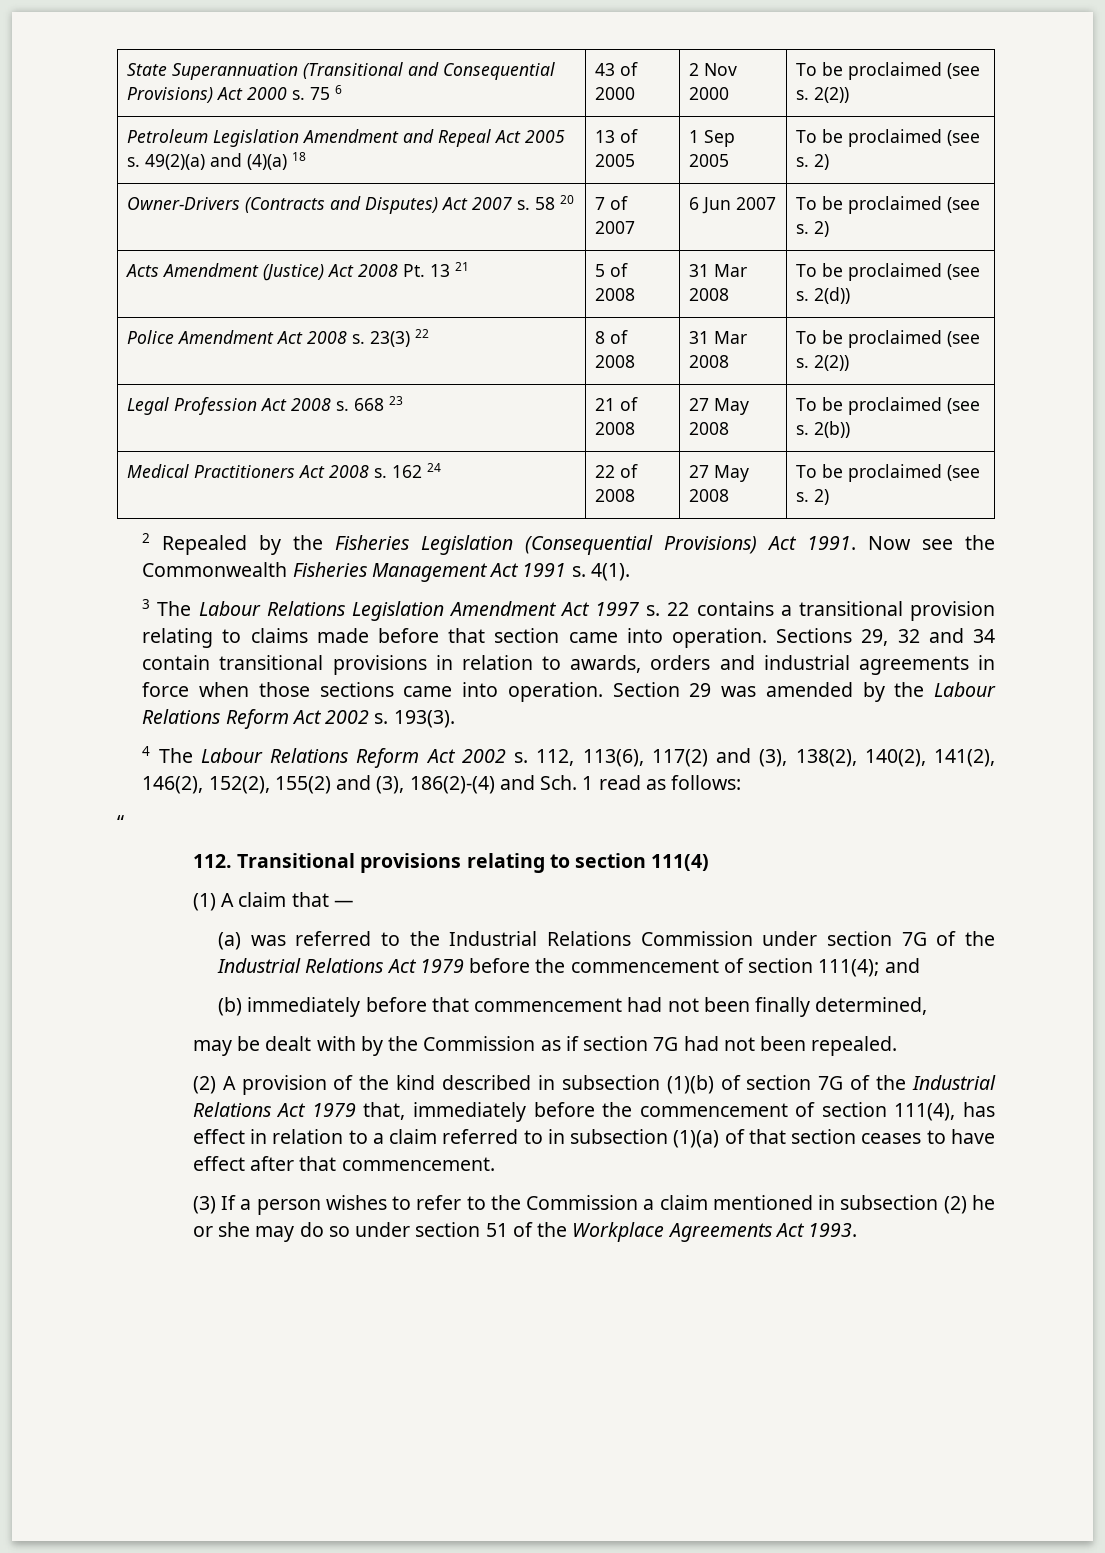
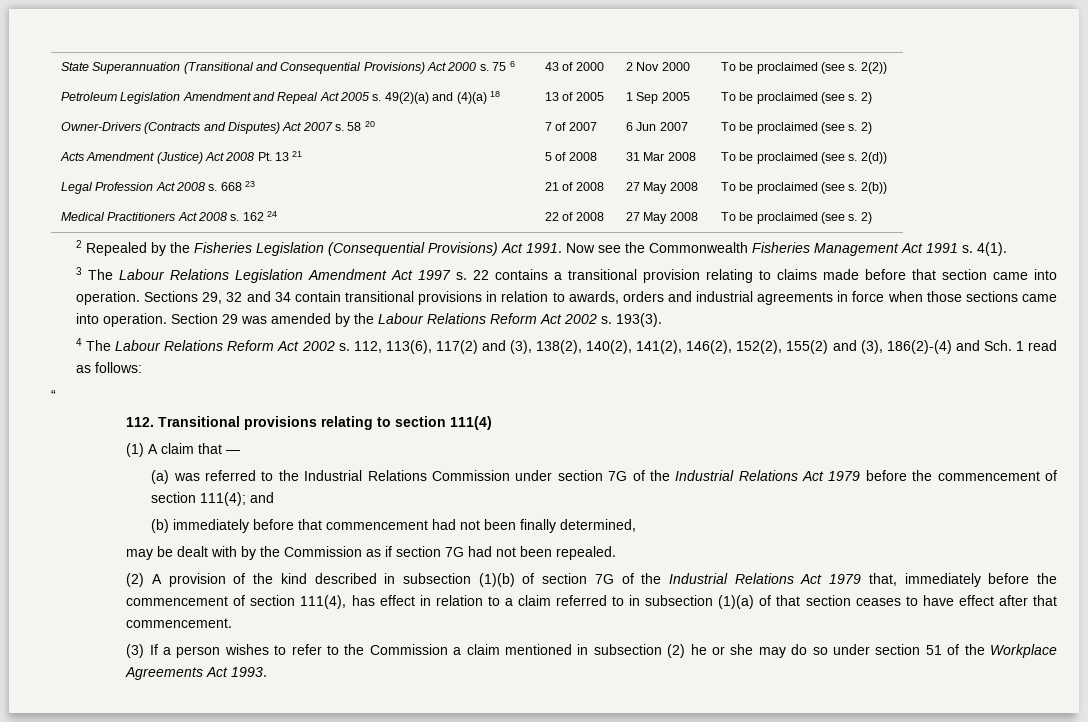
- Police Amendment Act 2008 s. 23(3) 22 | 8 of 2008 | 31 Mar 2008 | To be proclaimed (see s. 2(2))

